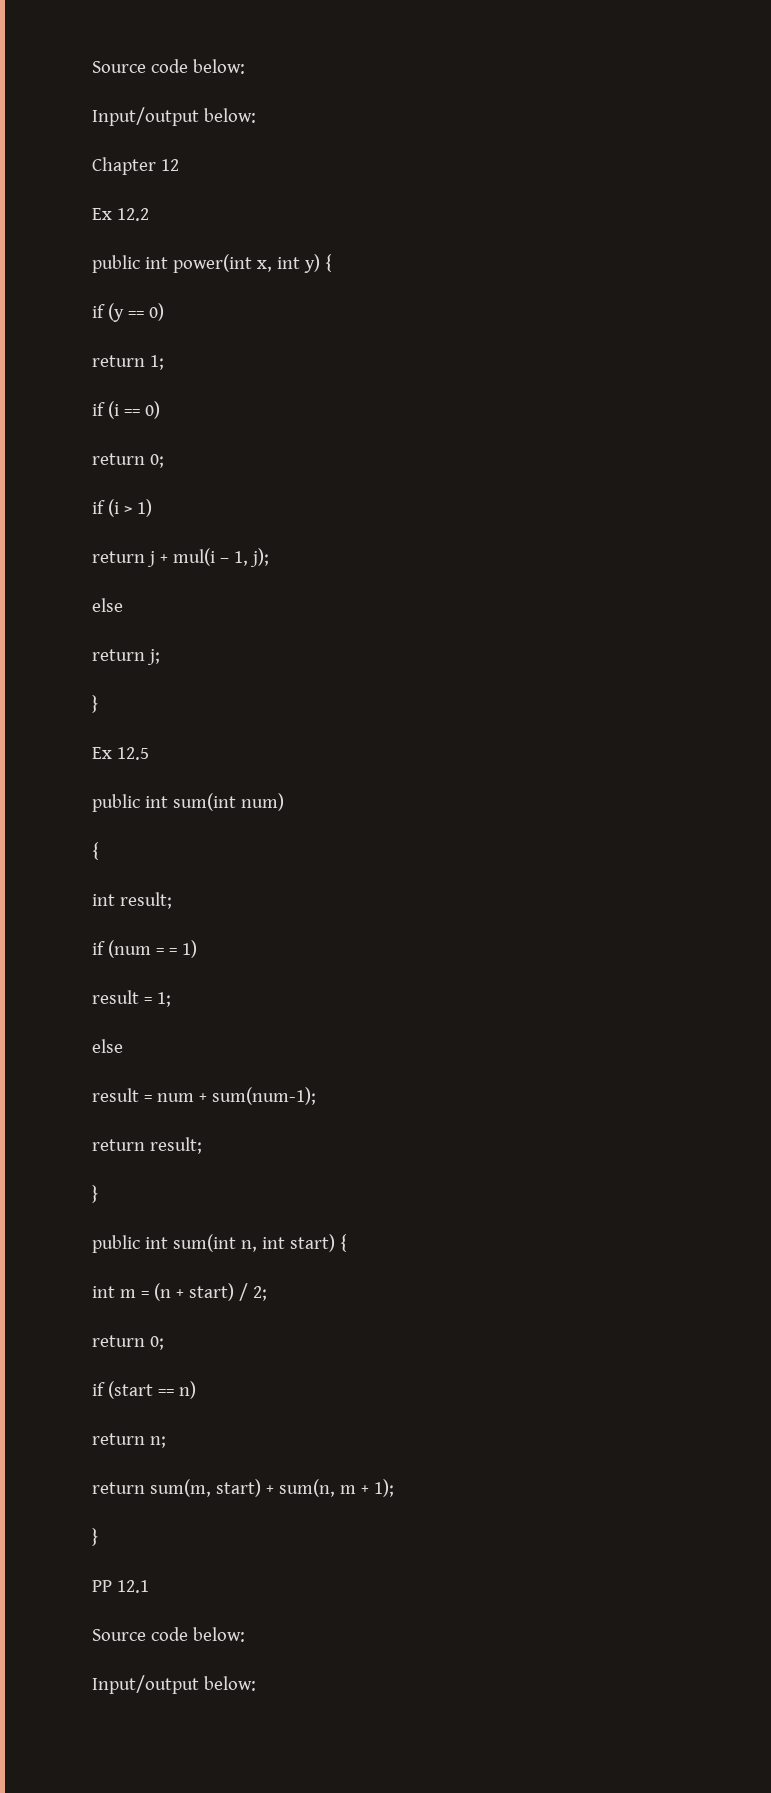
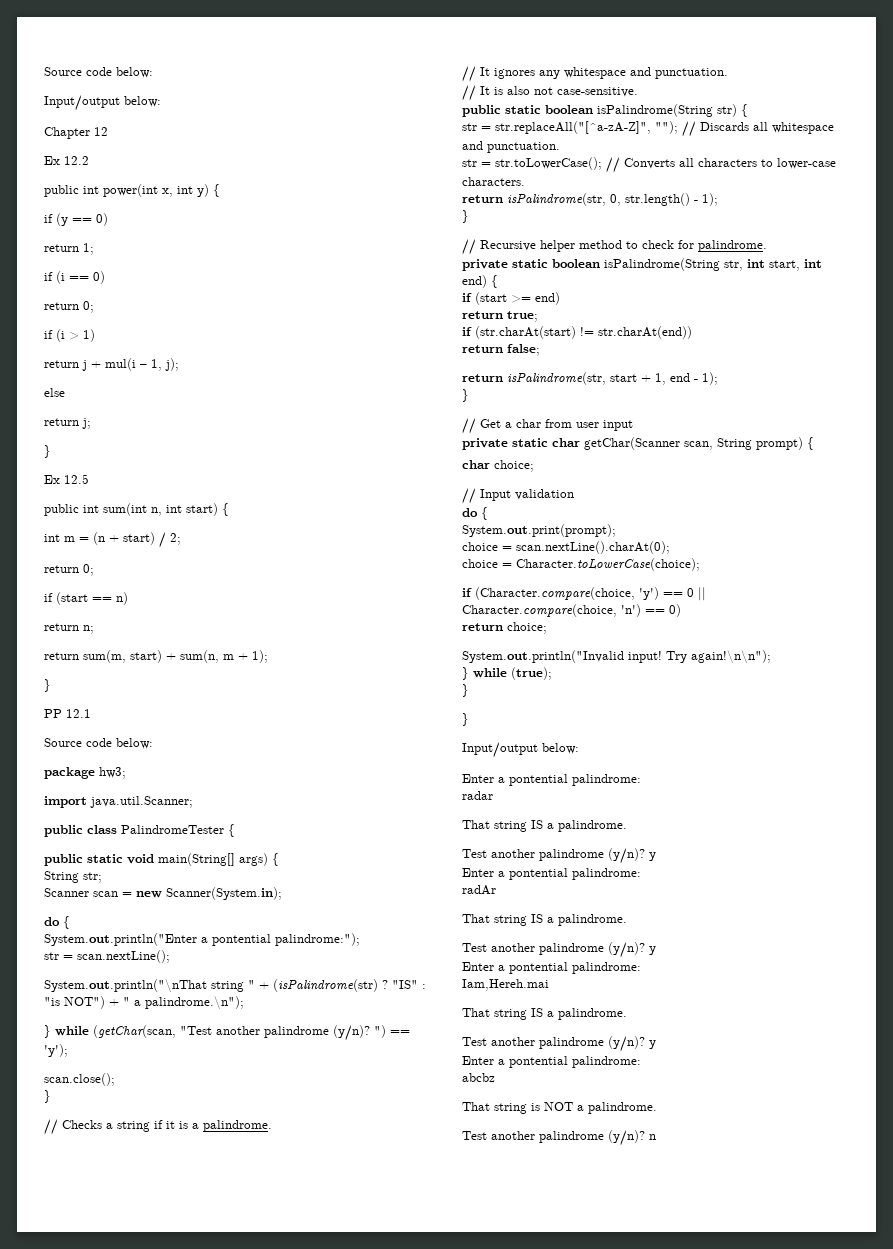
- public int sum(int num)
- {
- int result;
- if (num = = 1)
- result = 1;
- else
- result = num + sum(num-1);
- return result;
- }
  PP 12.1
  Source code below:
+ package hw3;
+ import java.util.Scanner;
+ public class PalindromeTester {
+ public static void main(String[] args) {
+ String str;
+ Scanner scan = new Scanner(System.in);
+ do {
+ System.out.println("Enter a pontential palindrome:");
+ str = scan.nextLine();
+ System.out.println("\nThat string " + (isPalindrome(str) ? "IS" : "is NOT") + " a palindrome.\n");
+ } while (getChar(scan, "Test another palindrome (y/n)? ") == 'y');
+ scan.close();
+ }
+ // Checks a string if it is a palindrome.
+ // It ignores any whitespace and punctuation.
+ // It is also not case-sensitive.
+ public static boolean isPalindrome(String str) {
+ str = str.replaceAll("[^a-zA-Z]", ""); // Discards all whitespace and punctuation.
+ str = str.toLowerCase(); // Converts all characters to lower-case characters.
+ return isPalindrome(str, 0, str.length() - 1);
+ }
+ // Recursive helper method to check for palindrome.
+ private static boolean isPalindrome(String str, int start, int end) {
+ if (start >= end)
+ return true;
+ if (str.charAt(start) != str.charAt(end))
+ return false;
+ return isPalindrome(str, start + 1, end - 1);
+ }
+ // Get a char from user input
+ private static char getChar(Scanner scan, String prompt) {
+ char choice;
+ // Input validation
+ do {
+ System.out.print(prompt);
+ choice = scan.nextLine().charAt(0);
+ choice = Character.toLowerCase(choice);
+ if (Character.compare(choice, 'y') == 0 || Character.compare(choice, 'n') == 0)
+ return choice;
+ System.out.println("Invalid input! Try again!\n\n");
+ } while (true);
+ }
+ }
  Input/output below:
+ Enter a pontential palindrome:
+ radar
+ That string IS a palindrome.
+ Test another palindrome (y/n)? y
+ Enter a pontential palindrome:
+ radAr
+ That string IS a palindrome.
+ Test another palindrome (y/n)? y
+ Enter a pontential palindrome:
+ Iam,Hereh.mai
+ That string IS a palindrome.
+ Test another palindrome (y/n)? y
+ Enter a pontential palindrome:
+ abcbz
+ That string is NOT a palindrome.
+ Test another palindrome (y/n)? n

